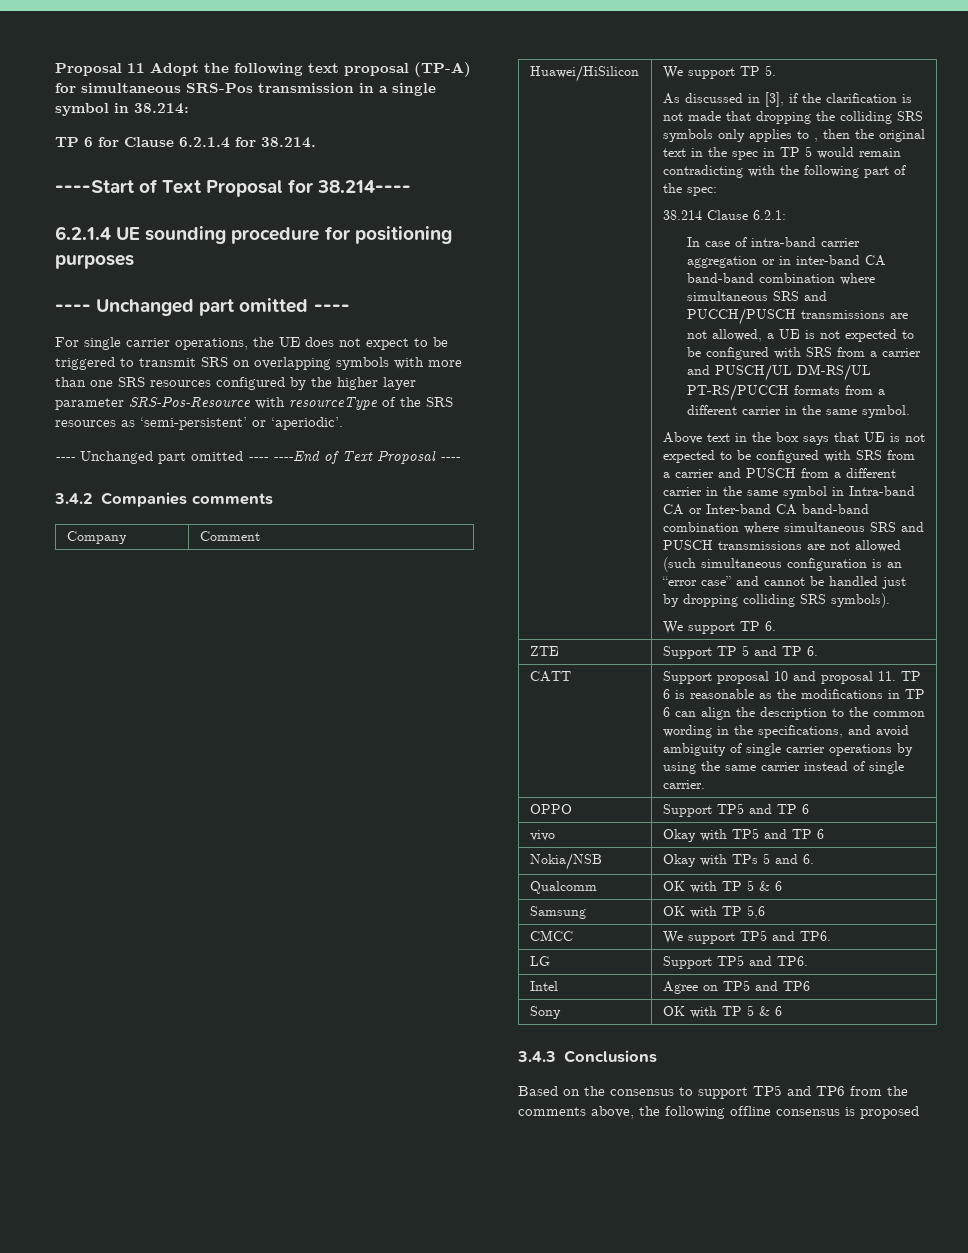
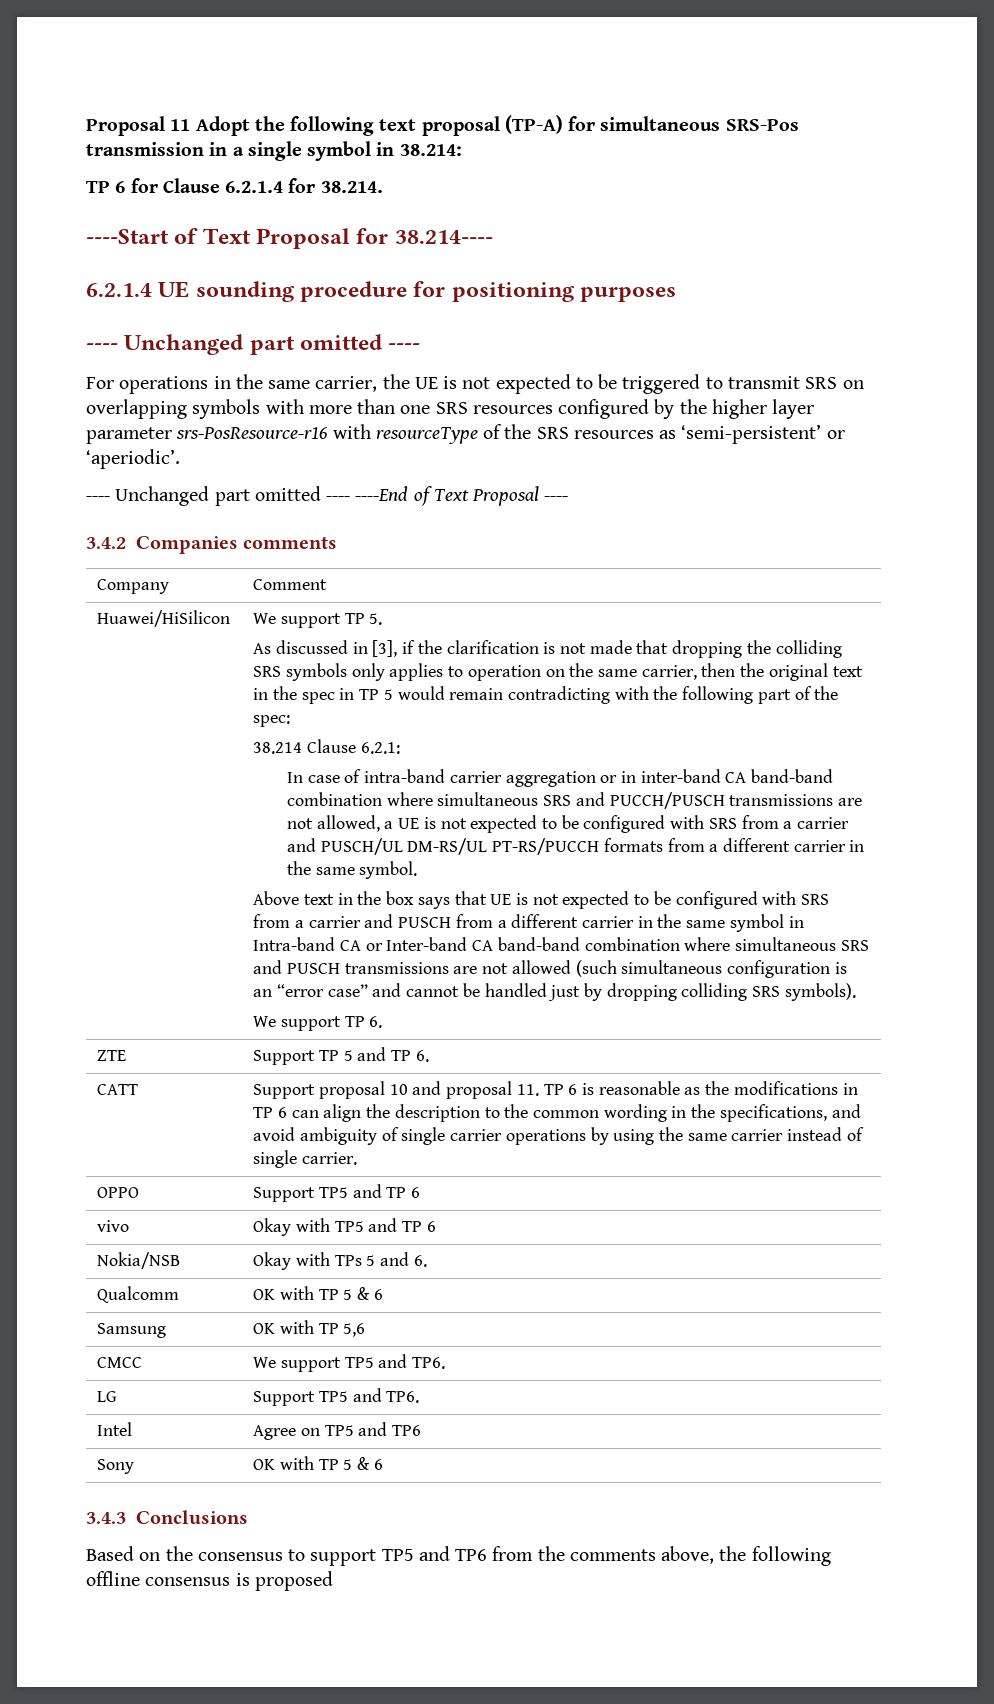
- For single carrier operations, the UE does not expect to be triggered to transmit SRS on overlapping symbols with more than one SRS resources configured by the higher layer parameter SRS-Pos-Resource with resourceType of the SRS resources as ‘semi-persistent’ or ‘aperiodic’.
+ For operations in the same carrier, the UE is not expected to be triggered to transmit SRS on overlapping symbols with more than one SRS resources configured by the higher layer parameter srs-PosResource-r16 with resourceType of the SRS resources as ‘semi-persistent’ or ‘aperiodic’.
- As discussed in [3], if the clarification is not made that dropping the colliding SRS symbols only applies to , then the original text in the spec in TP 5 would remain contradicting with the following part of the spec:
+ As discussed in [3], if the clarification is not made that dropping the colliding SRS symbols only applies to operation on the same carrier, then the original text in the spec in TP 5 would remain contradicting with the following part of the spec:

